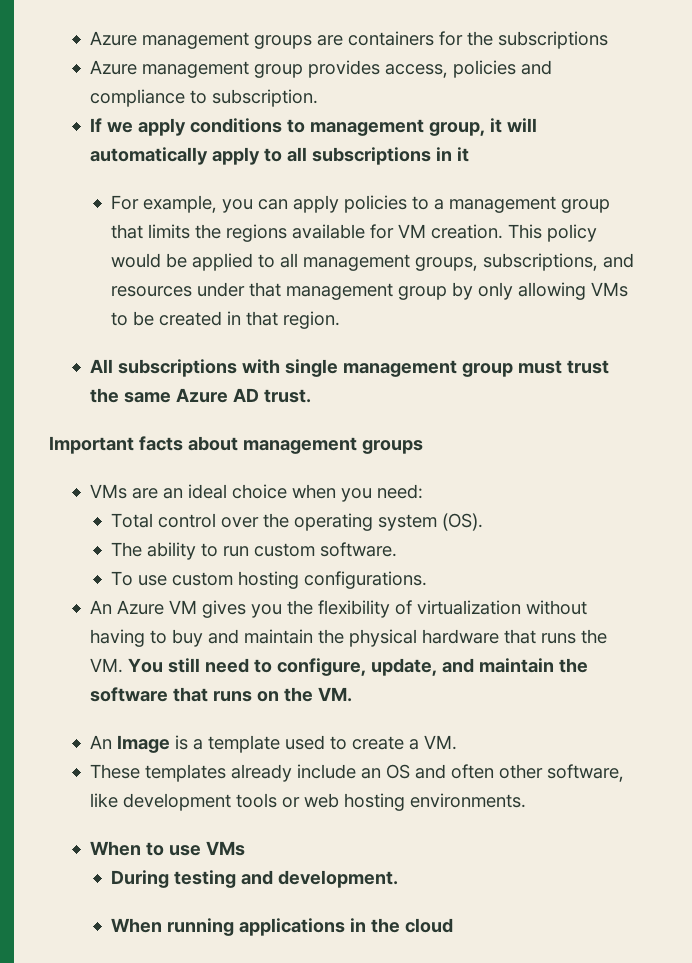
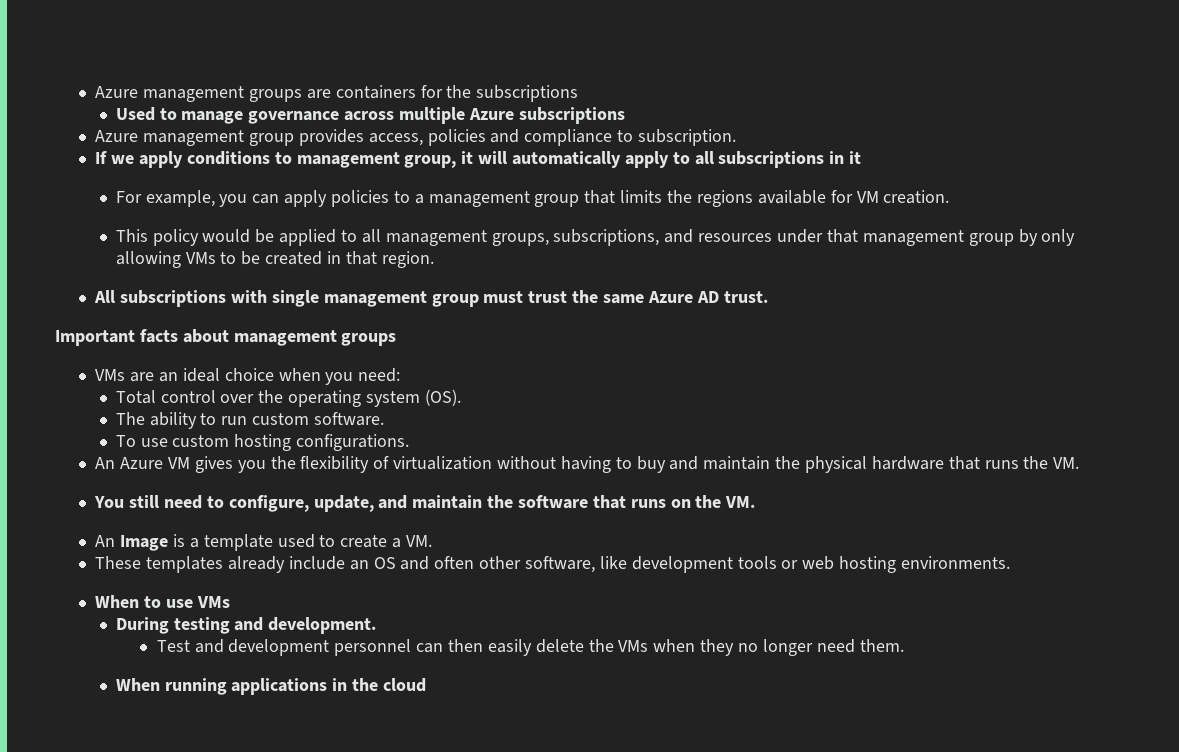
+ Used to manage governance across multiple Azure subscriptions
- For example, you can apply policies to a management group that limits the regions available for VM creation. This policy would be applied to all management groups, subscriptions, and resources under that management group by only allowing VMs to be created in that region.
+ For example, you can apply policies to a management group that limits the regions available for VM creation.
+ This policy would be applied to all management groups, subscriptions, and resources under that management group by only allowing VMs to be created in that region.
- An Azure VM gives you the flexibility of virtualization without having to buy and maintain the physical hardware that runs the VM. You still need to configure, update, and maintain the software that runs on the VM.
+ An Azure VM gives you the flexibility of virtualization without having to buy and maintain the physical hardware that runs the VM.
+ You still need to configure, update, and maintain the software that runs on the VM.
+ Test and development personnel can then easily delete the VMs when they no longer need them.

